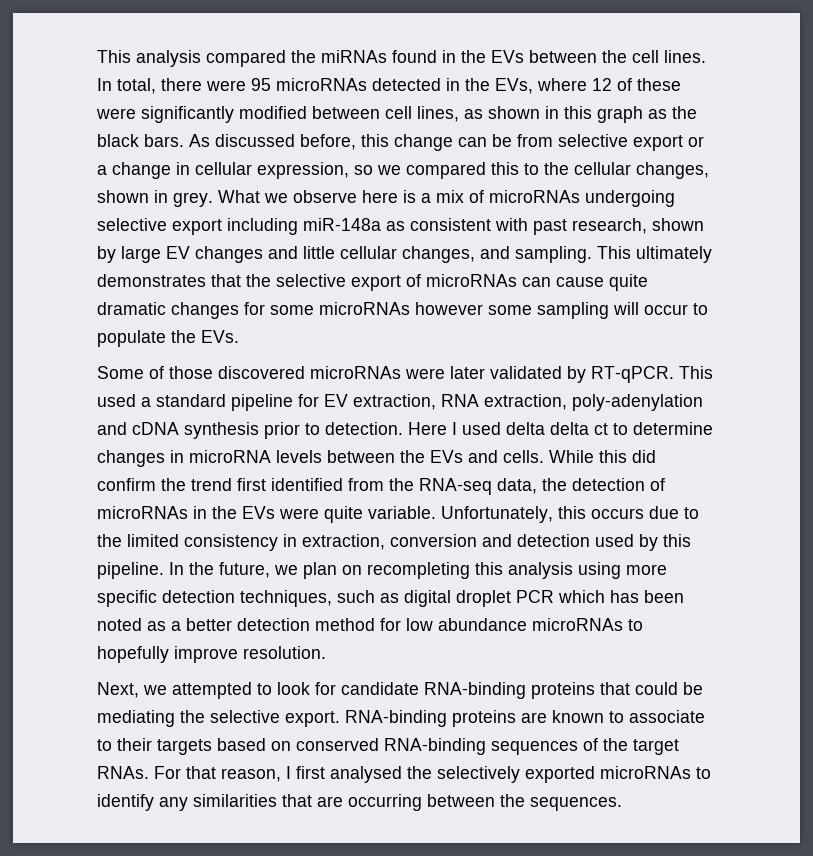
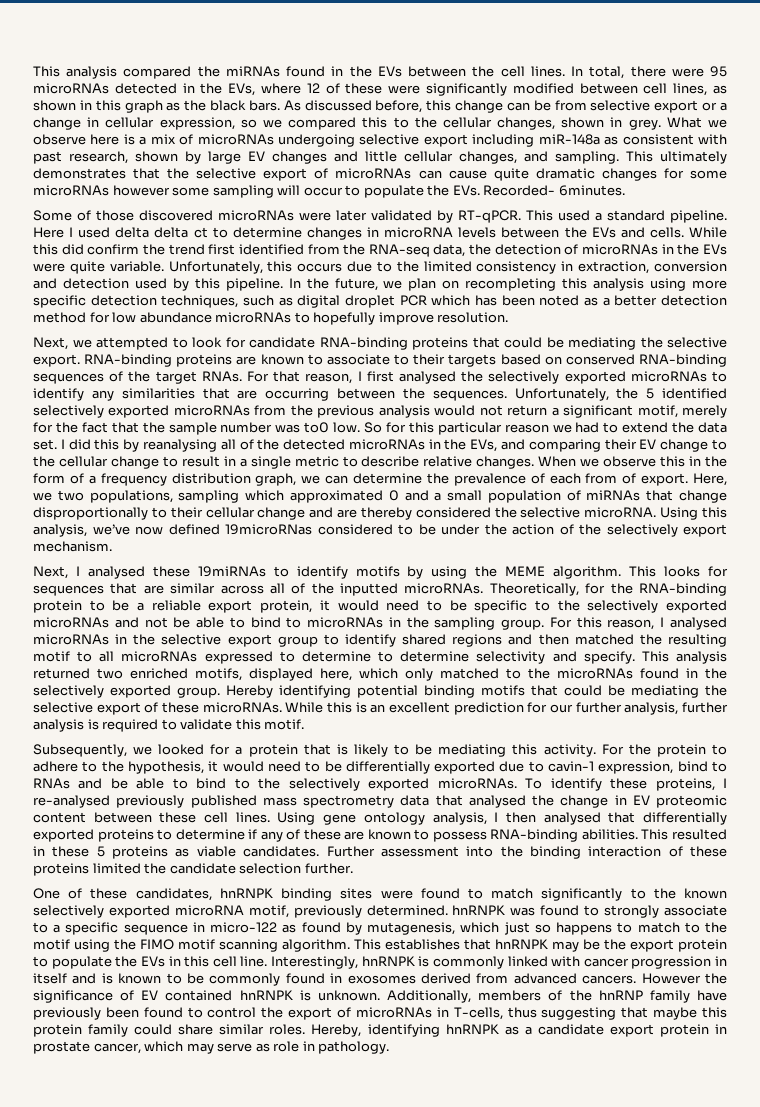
- This ultimately demonstrates that the selective export of microRNAs can cause quite dramatic changes for some microRNAs however some sampling will occur to populate the EVs.
+ This ultimately demonstrates that the selective export of microRNAs can cause quite dramatic changes for some microRNAs however some sampling will occur to populate the EVs. Recorded- 6minutes.
- This used a standard pipeline for EV extraction, RNA extraction, poly-adenylation and cDNA synthesis prior to detection.
+ This used a standard pipeline.
+ Unfortunately, the 5 identified selectively exported microRNAs from the previous analysis would not return a significant motif, merely for the fact that the sample number was to0 low. So for this particular reason we had to extend the data set. I did this by reanalysing all of the detected microRNAs in the EVs, and comparing their EV change to the cellular change to result in a single metric to describe relative changes. When we observe this in the form of a frequency distribution graph, we can determine the prevalence of each from of export. Here, we two populations, sampling which approximated 0 and a small population of miRNAs that change disproportionally to their cellular change and are thereby considered the selective microRNA. Using this analysis, we’ve now defined 19microRNas considered to be under the action of the selectively export mechanism.
+ Next, I analysed these 19miRNAs to identify motifs by using the MEME algorithm. This looks for sequences that are similar across all of the inputted microRNAs. Theoretically, for the RNA-binding protein to be a reliable export protein, it would need to be specific to the selectively exported microRNAs and not be able to bind to microRNAs in the sampling group. For this reason, I analysed microRNAs in the selective export group to identify shared regions and then matched the resulting motif to all microRNAs expressed to determine to determine selectivity and specify. This analysis returned two enriched motifs, displayed here, which only matched to the microRNAs found in the selectively exported group. Hereby identifying potential binding motifs that could be mediating the selective export of these microRNAs. While this is an excellent prediction for our further analysis, further analysis is required to validate this motif.
+ Subsequently, we looked for a protein that is likely to be mediating this activity. For the protein to adhere to the hypothesis, it would need to be differentially exported due to cavin-1 expression, bind to RNAs and be able to bind to the selectively exported microRNAs. To identify these proteins, I re-analysed previously published mass spectrometry data that analysed the change in EV proteomic content between these cell lines. Using gene ontology analysis, I then analysed that differentially exported proteins to determine if any of these are known to possess RNA-binding abilities. This resulted in these 5 proteins as viable candidates. Further assessment into the binding interaction of these proteins limited the candidate selection further.
+ One of these candidates, hnRNPK binding sites were found to match significantly to the known selectively exported microRNA motif, previously determined. hnRNPK was found to strongly associate to a specific sequence in micro-122 as found by mutagenesis, which just so happens to match to the motif using the FIMO motif scanning algorithm. This establishes that hnRNPK may be the export protein to populate the EVs in this cell line. Interestingly, hnRNPK is commonly linked with cancer progression in itself and is known to be commonly found in exosomes derived from advanced cancers. However the significance of EV contained hnRNPK is unknown. Additionally, members of the hnRNP family have previously been found to control the export of microRNAs in T-cells, thus suggesting that maybe this protein family could share similar roles. Hereby, identifying hnRNPK as a candidate export protein in prostate cancer, which may serve as role in pathology.

